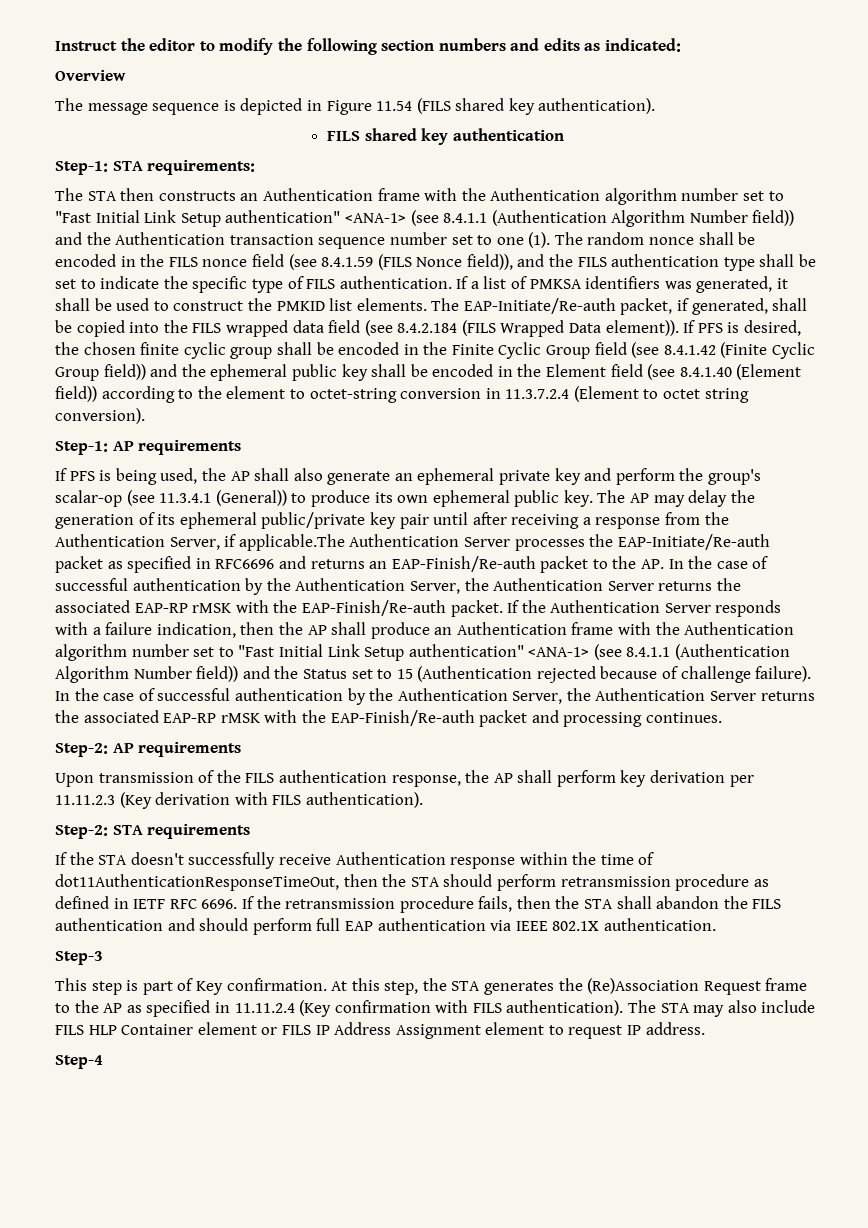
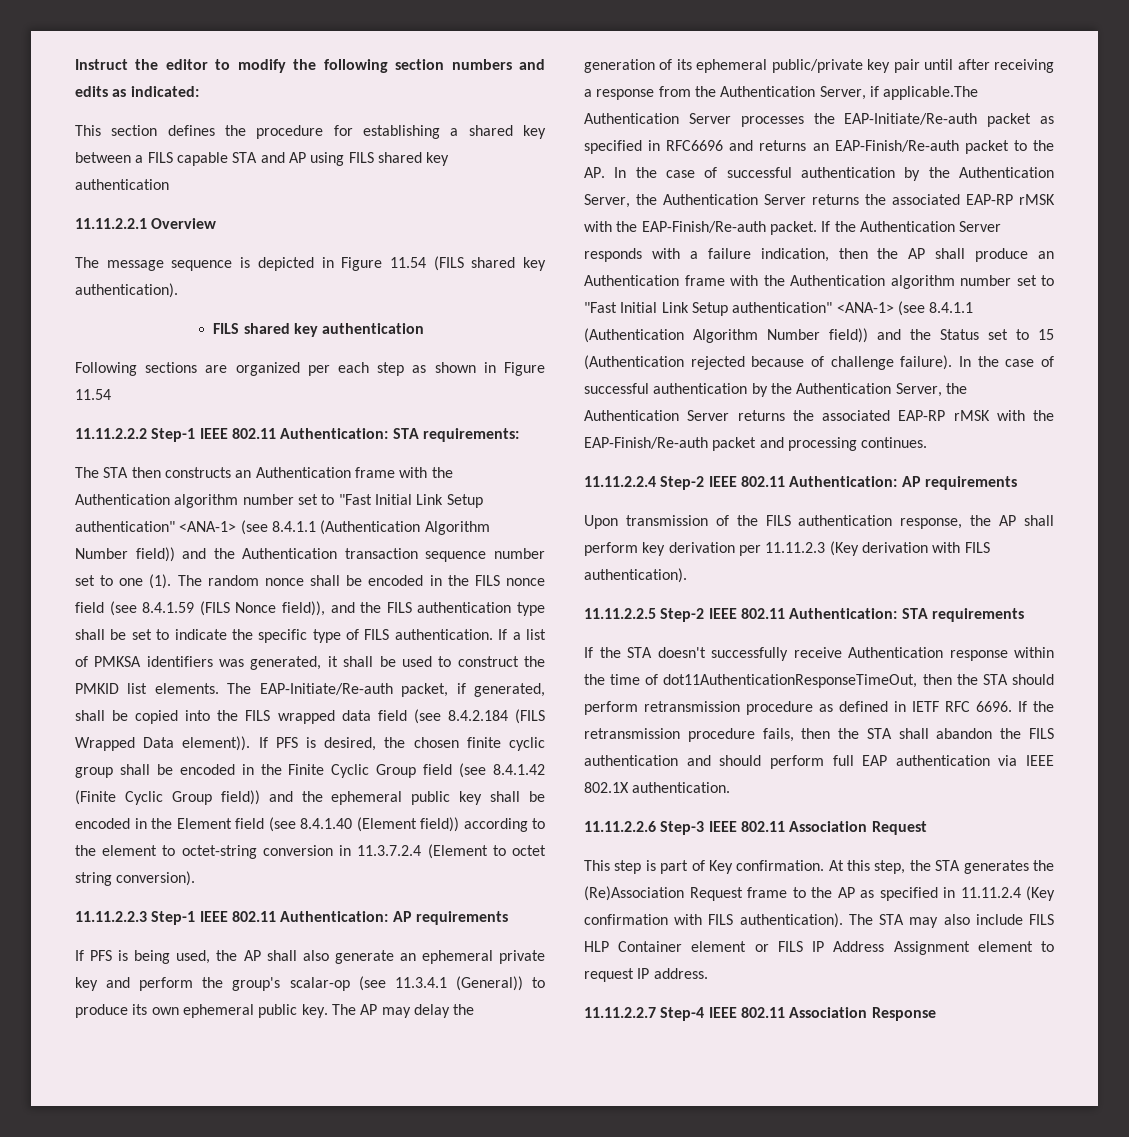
- Overview
+ This section defines the procedure for establishing a shared key between a FILS capable STA and AP using FILS shared key authentication
+ 11.11.2.2.1 Overview
- Step-1: STA requirements:
+ Following sections are organized per each step as shown in Figure 11.54
+ 11.11.2.2.2 Step-1 IEEE 802.11 Authentication: STA requirements:
- Step-1: AP requirements
+ 11.11.2.2.3 Step-1 IEEE 802.11 Authentication: AP requirements
- Step-2: AP requirements
+ 11.11.2.2.4 Step-2 IEEE 802.11 Authentication: AP requirements
- Step-2: STA requirements
+ 11.11.2.2.5 Step-2 IEEE 802.11 Authentication: STA requirements
- Step-3
+ 11.11.2.2.6 Step-3 IEEE 802.11 Association Request
- Step-4
+ 11.11.2.2.7 Step-4 IEEE 802.11 Association Response

